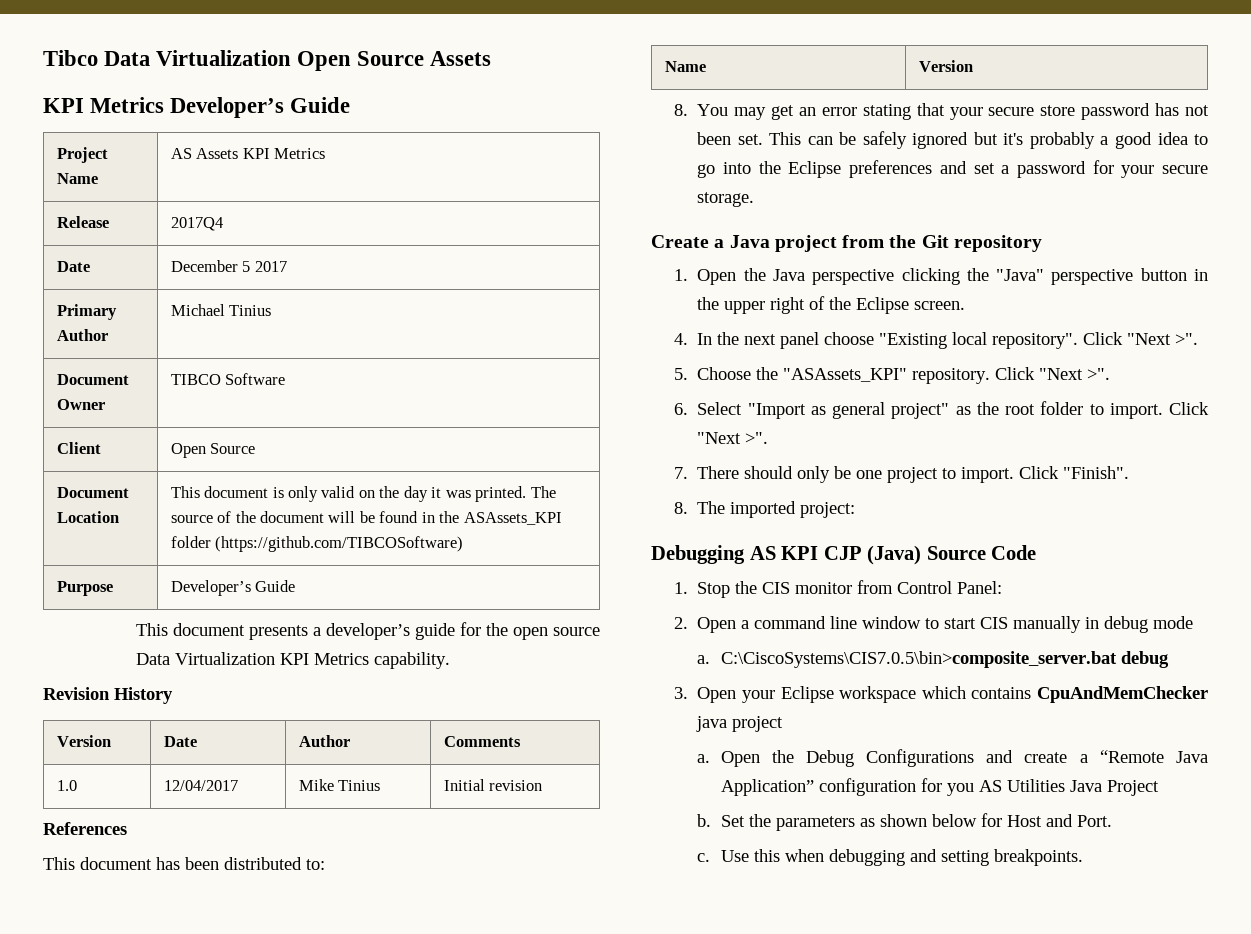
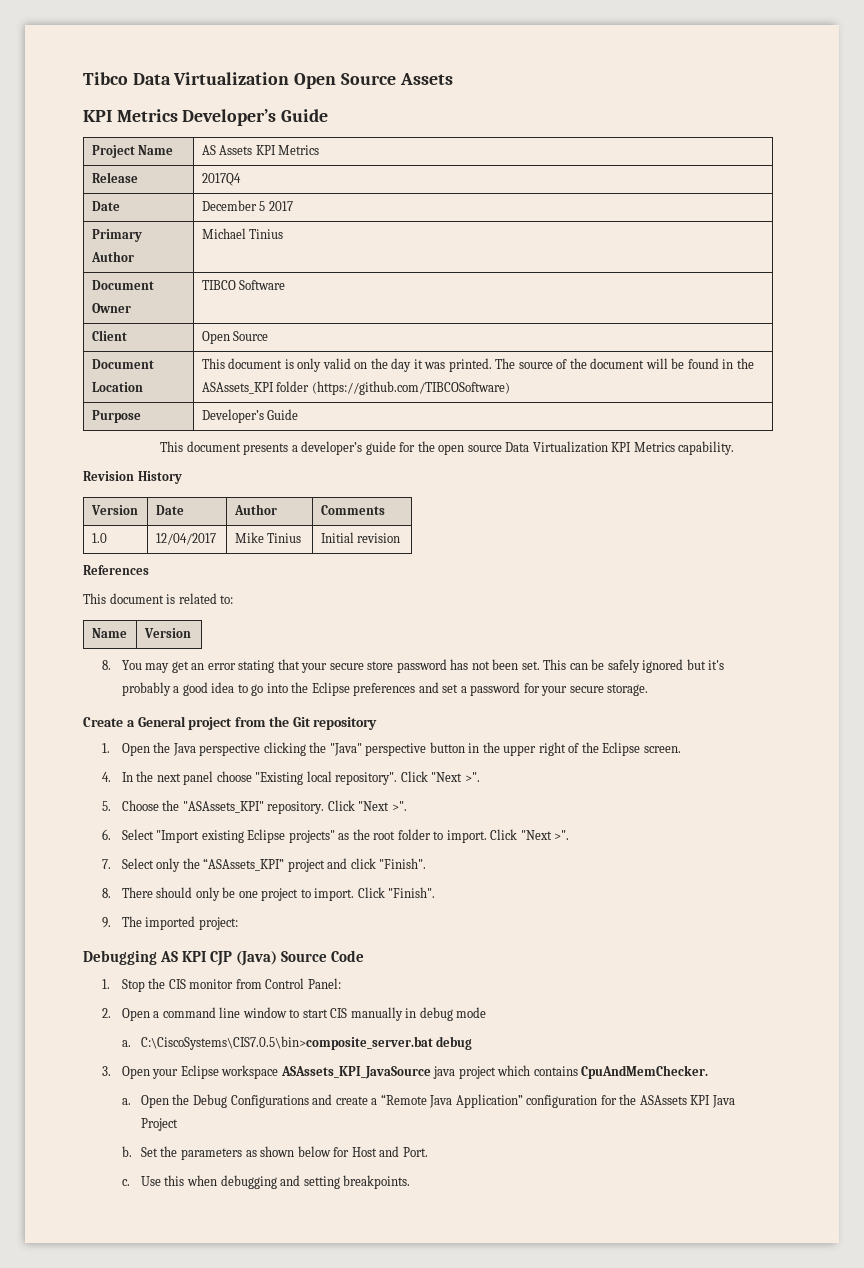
- This document has been distributed to:
+ This document is related to:
- Create a Java project from the Git repository
+ Create a General project from the Git repository
- 6. Select "Import as general project" as the root folder to import.
+ 6. Select "Import existing Eclipse projects" as the root folder to import.
- 7. There should only be one project to import.
+ 7. Select only the “ASAssets_KPI” project and click "Finish".
+ 8. There should only be one project to import.
- 8. The imported project:
+ 9. The imported project:
- 3. Open your Eclipse workspace which contains CpuAndMemChecker java project
+ 3. Open your Eclipse workspace ASAssets_KPI_JavaSource java project which contains CpuAndMemChecker.
- Open the Debug Configurations and create a “Remote Java Application” configuration for you AS Utilities Java Project
+ Open the Debug Configurations and create a “Remote Java Application” configuration for the ASAssets KPI Java Project

